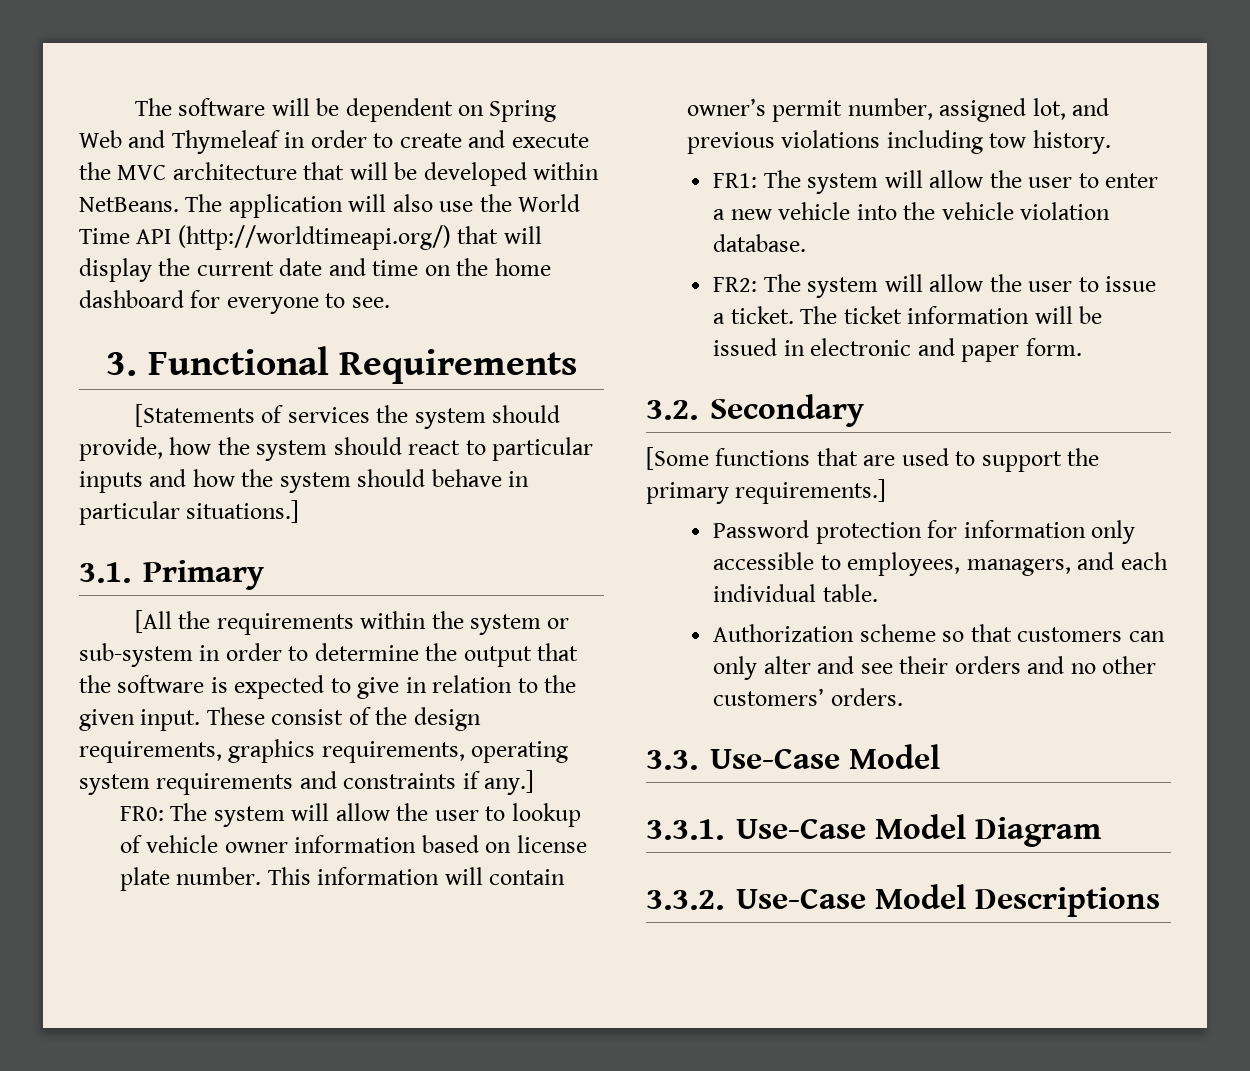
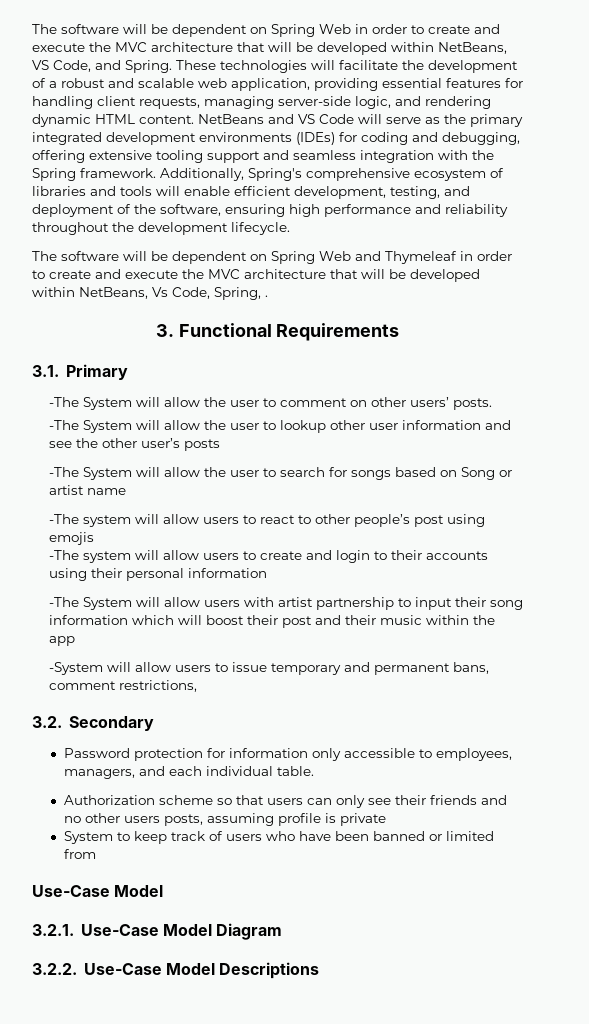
- The software will be dependent on Spring Web and Thymeleaf in order to create and execute the MVC architecture that will be developed within NetBeans. The application will also use the World Time API (http://worldtimeapi.org/) that will display the current date and time on the home dashboard for everyone to see.
+ The software will be dependent on Spring Web in order to create and execute the MVC architecture that will be developed within NetBeans, VS Code, and Spring. These technologies will facilitate the development of a robust and scalable web application, providing essential features for handling client requests, managing server-side logic, and rendering dynamic HTML content. NetBeans and VS Code will serve as the primary integrated development environments (IDEs) for coding and debugging, offering extensive tooling support and seamless integration with the Spring framework. Additionally, Spring's comprehensive ecosystem of libraries and tools will enable efficient development, testing, and deployment of the software, ensuring high performance and reliability throughout the development lifecycle.
+ The software will be dependent on Spring Web and Thymeleaf in order to create and execute the MVC architecture that will be developed within NetBeans, Vs Code, Spring, .
  3. Functional Requirements
- [Statements of services the system should provide, how the system should react to particular inputs and how the system should behave in particular situations.]
  3.1. Primary
- [All the requirements within the system or sub-system in order to determine the output that the software is expected to give in relation to the given input. These consist of the design requirements, graphics requirements, operating system requirements and constraints if any.]
- FR0: The system will allow the user to lookup of vehicle owner information based on license plate number. This information will contain owner’s permit number, assigned lot, and previous violations including tow history.
- FR1: The system will allow the user to enter a new vehicle into the vehicle violation database.
- FR2: The system will allow the user to issue a ticket. The ticket information will be issued in electronic and paper form.
+ -The System will allow the user to comment on other users’ posts.
+ -The System will allow the user to lookup other user information and see the other user’s posts
+ -The System will allow the user to search for songs based on Song or artist name
+ -The system will allow users to react to other people’s post using emojis
+ -The system will allow users to create and login to their accounts using their personal information
+ -The System will allow users with artist partnership to input their song information which will boost their post and their music within the app
+ -System will allow users to issue temporary and permanent bans, comment restrictions,
  3.2. Secondary
- [Some functions that are used to support the primary requirements.]
- Authorization scheme so that customers can only alter and see their orders and no other customers’ orders.
- 3.3. Use-Case Model
+ Authorization scheme so that users can only see their friends and no other users posts, assuming profile is private
+ System to keep track of users who have been banned or limited from
+ Use-Case Model
- 3.3.1. Use-Case Model Diagram
+ 3.2.1. Use-Case Model Diagram
- 3.3.2. Use-Case Model Descriptions
+ 3.2.2. Use-Case Model Descriptions

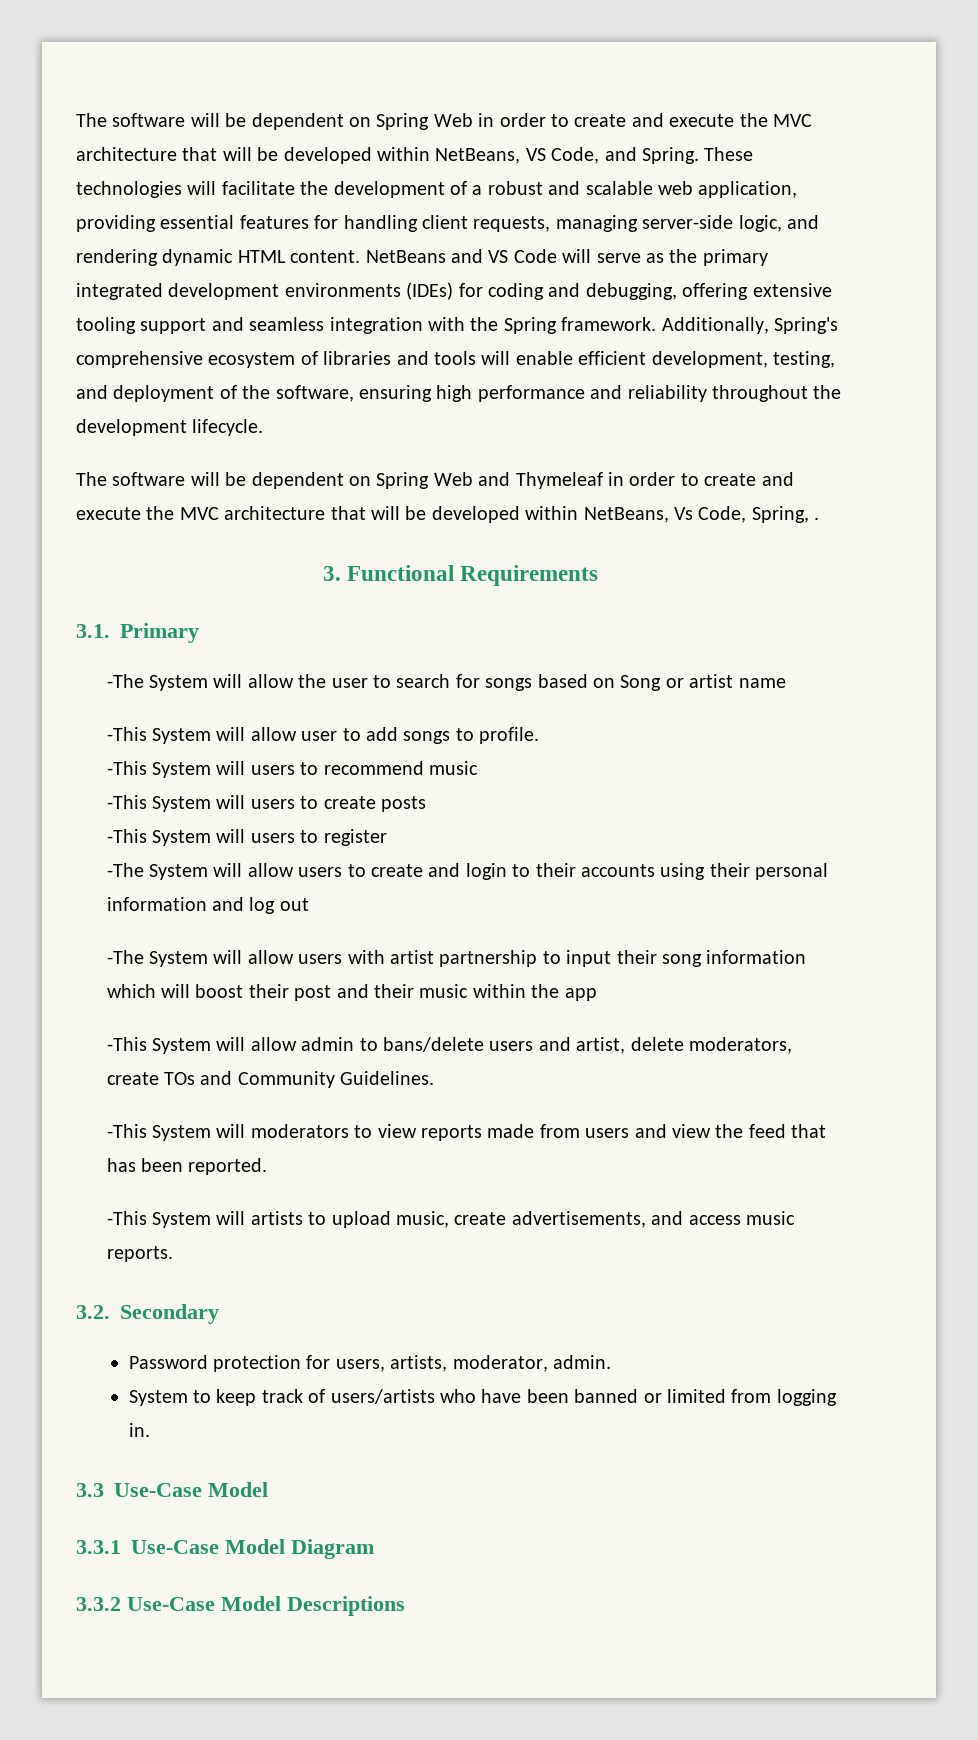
- -The System will allow the user to comment on other users’ posts.
- -The System will allow the user to lookup other user information and see the other user’s posts
- -The system will allow users to react to other people’s post using emojis
- -The system will allow users to create and login to their accounts using their personal information
+ -This System will allow user to add songs to profile.
+ -This System will users to recommend music
+ -This System will users to create posts
+ -This System will users to register
+ -The System will allow users to create and login to their accounts using their personal information and log out
- -System will allow users to issue temporary and permanent bans, comment restrictions,
+ -This System will allow admin to bans/delete users and artist, delete moderators, create TOs and Community Guidelines.
+ -This System will moderators to view reports made from users and view the feed that has been reported.
+ -This System will artists to upload music, create advertisements, and access music reports.
- Password protection for information only accessible to employees, managers, and each individual table.
- Authorization scheme so that users can only see their friends and no other users posts, assuming profile is private
+ Password protection for users, artists, moderator, admin.
- System to keep track of users who have been banned or limited from
- Use-Case Model
+ System to keep track of users/artists who have been banned or limited from logging in.
+ 3.3 Use-Case Model
- 3.2.1. Use-Case Model Diagram
+ 3.3.1 Use-Case Model Diagram
- 3.2.2. Use-Case Model Descriptions
+ 3.3.2 Use-Case Model Descriptions

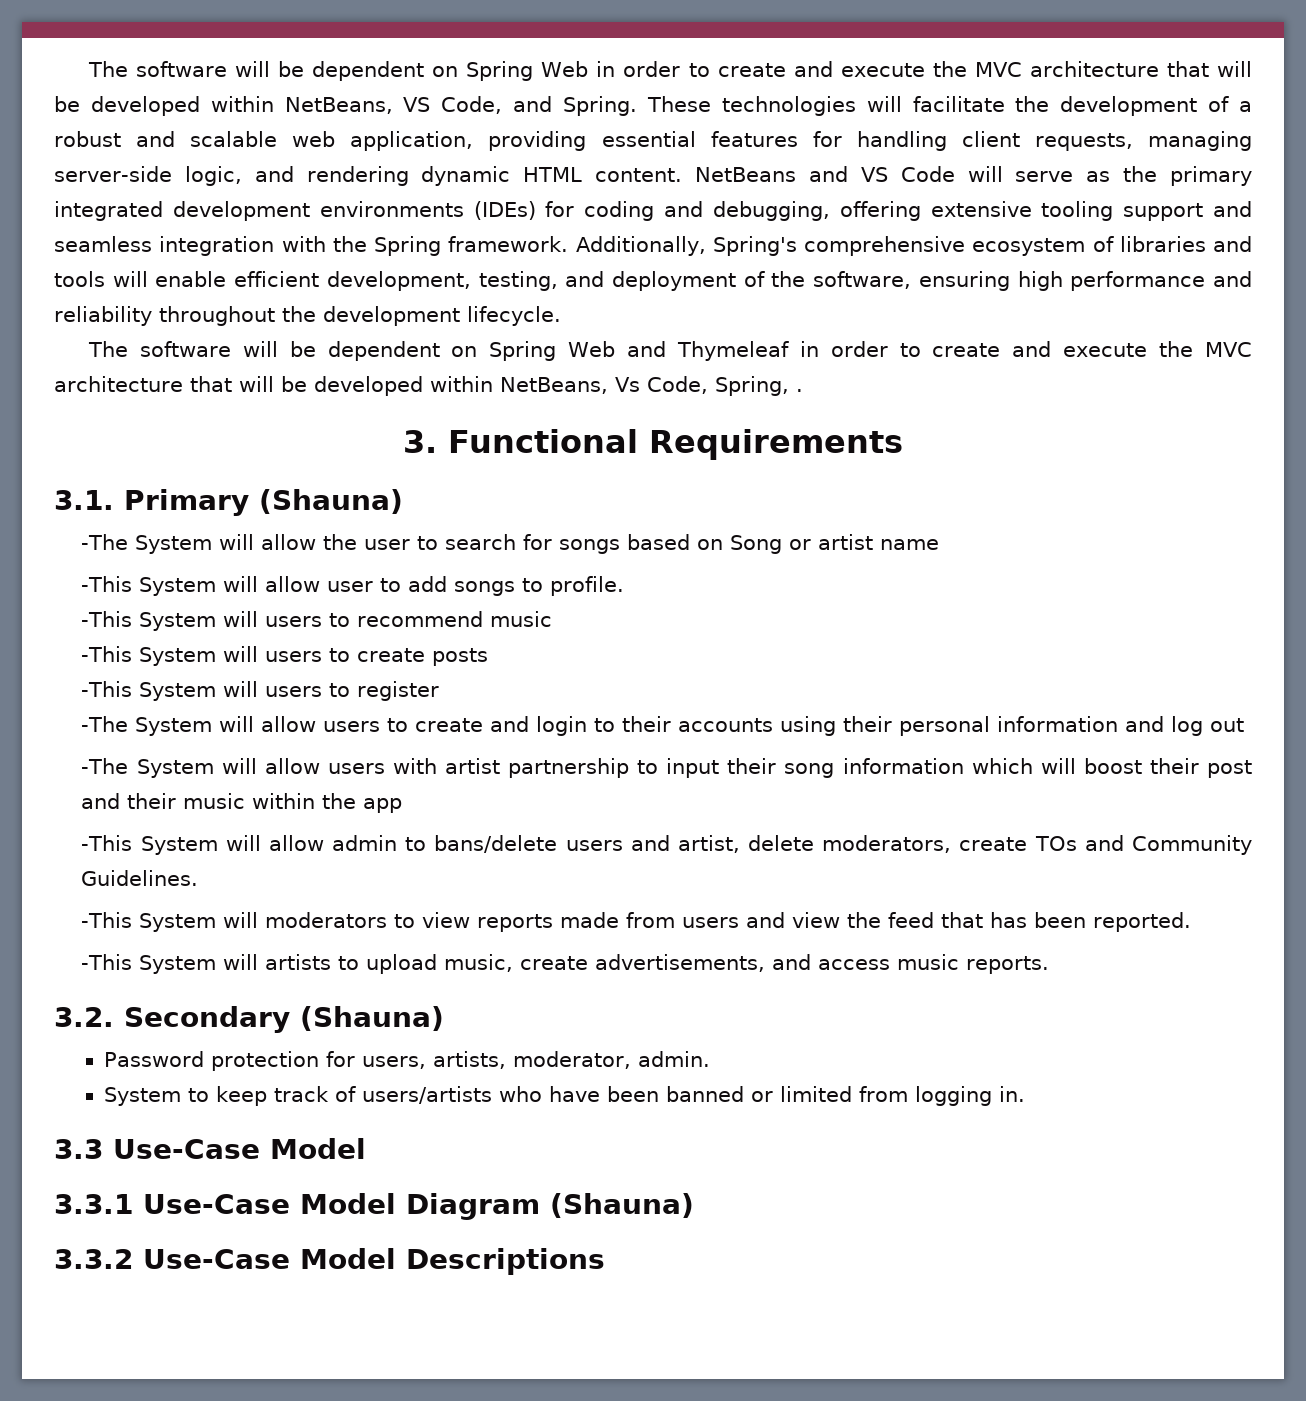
- 3.1. Primary
+ 3.1. Primary (Shauna)
- 3.2. Secondary
+ 3.2. Secondary (Shauna)
- 3.3.1 Use-Case Model Diagram
+ 3.3.1 Use-Case Model Diagram (Shauna)

